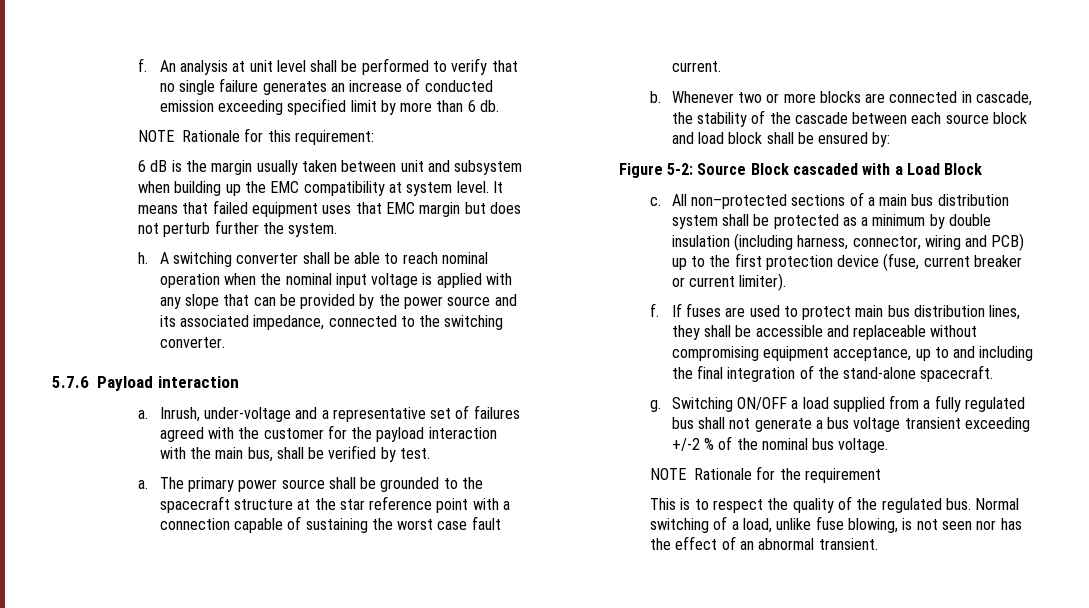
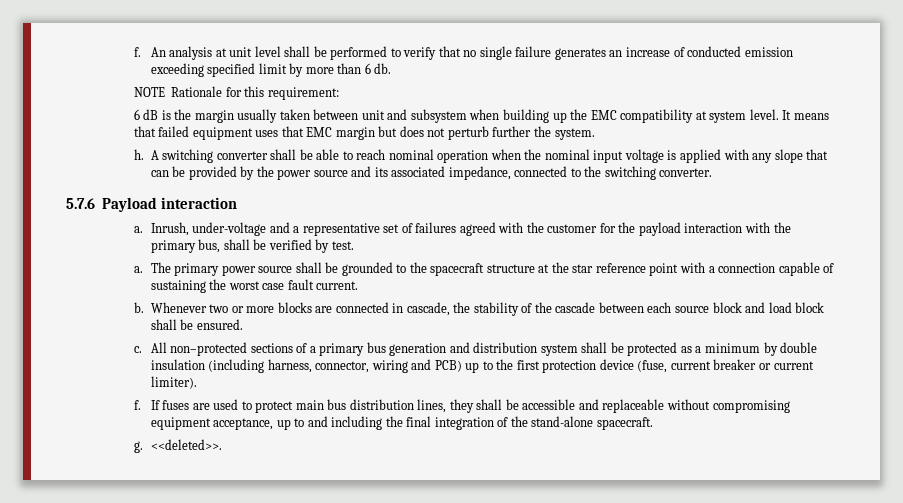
- Inrush, under-voltage and a representative set of failures agreed with the customer for the payload interaction with the main bus, shall be verified by test.
+ Inrush, under-voltage and a representative set of failures agreed with the customer for the payload interaction with the primary bus, shall be verified by test.
- Whenever two or more blocks are connected in cascade, the stability of the cascade between each source block and load block shall be ensured by:
- Figure 5-2: Source Block cascaded with a Load Block
+ Whenever two or more blocks are connected in cascade, the stability of the cascade between each source block and load block shall be ensured.
- All non–protected sections of a main bus distribution system shall be protected as a minimum by double insulation (including harness, connector, wiring and PCB) up to the first protection device (fuse, current breaker or current limiter).
+ All non–protected sections of a primary bus generation and distribution system shall be protected as a minimum by double insulation (including harness, connector, wiring and PCB) up to the first protection device (fuse, current breaker or current limiter).
- Switching ON/OFF a load supplied from a fully regulated bus shall not generate a bus voltage transient exceeding +/-2 % of the nominal bus voltage.
- NOTE Rationale for the requirement
- This is to respect the quality of the regulated bus. Normal switching of a load, unlike fuse blowing, is not seen nor has the effect of an abnormal transient.
+ <<deleted>>.

